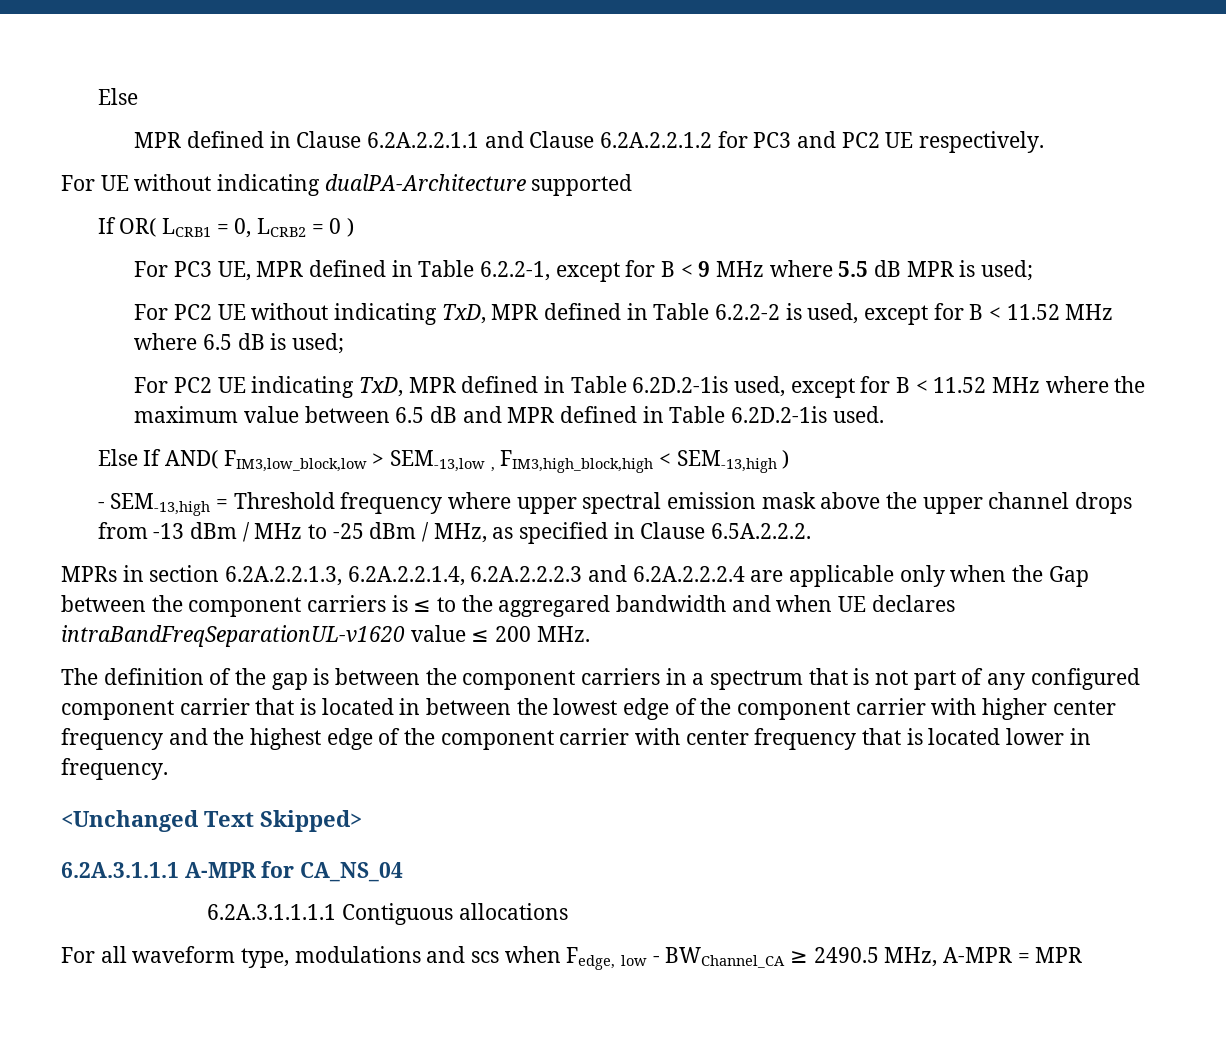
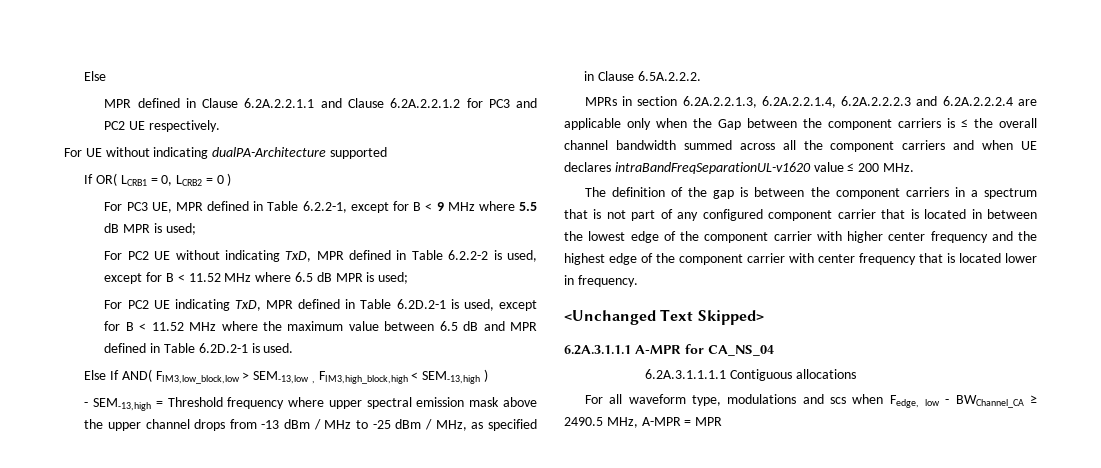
- For PC2 UE without indicating TxD, MPR defined in Table 6.2.2-2 is used, except for B < 11.52 MHz where 6.5 dB is used;
+ For PC2 UE without indicating TxD, MPR defined in Table 6.2.2-2 is used, except for B < 11.52 MHz where 6.5 dB MPR is used;
- For PC2 UE indicating TxD, MPR defined in Table 6.2D.2-1is used, except for B < 11.52 MHz where the maximum value between 6.5 dB and MPR defined in Table 6.2D.2-1is used.
+ For PC2 UE indicating TxD, MPR defined in Table 6.2D.2-1 is used, except for B < 11.52 MHz where the maximum value between 6.5 dB and MPR defined in Table 6.2D.2-1 is used.
- MPRs in section 6.2A.2.2.1.3, 6.2A.2.2.1.4, 6.2A.2.2.2.3 and 6.2A.2.2.2.4 are applicable only when the Gap between the component carriers is ≤ to the aggregared bandwidth and when UE declares intraBandFreqSeparationUL-v1620 value ≤ 200 MHz.
+ MPRs in section 6.2A.2.2.1.3, 6.2A.2.2.1.4, 6.2A.2.2.2.3 and 6.2A.2.2.2.4 are applicable only when the Gap between the component carriers is ≤ the overall channel bandwidth summed across all the component carriers and when UE declares intraBandFreqSeparationUL-v1620 value ≤ 200 MHz.

